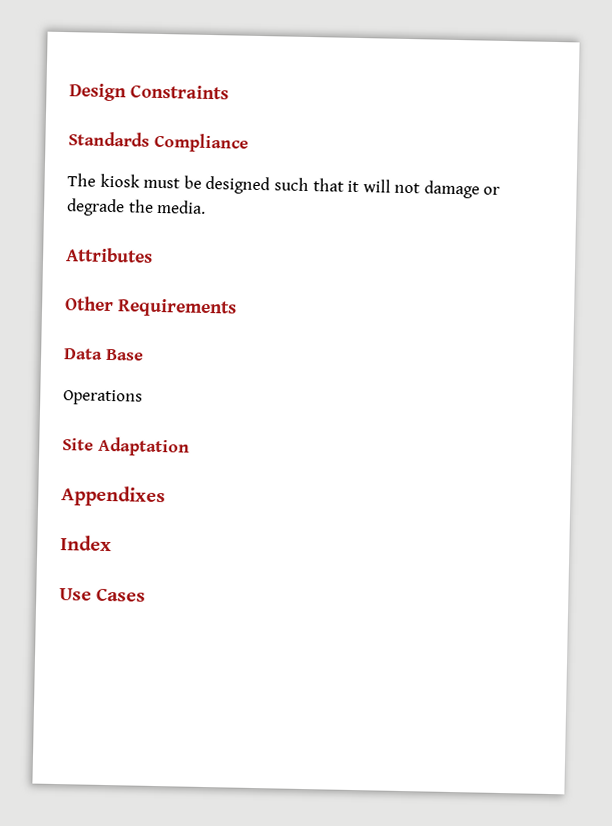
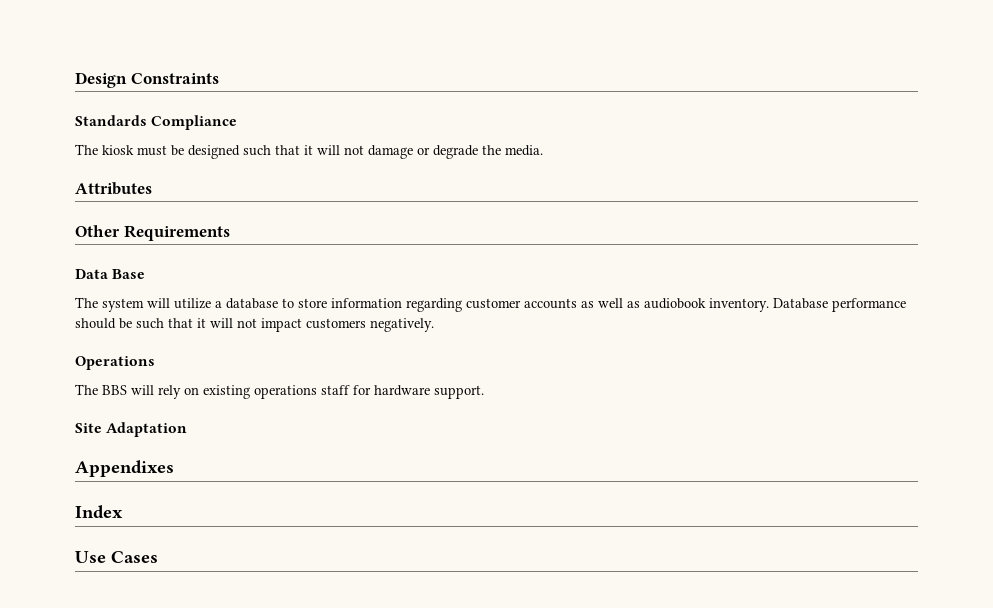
+ The system will utilize a database to store information regarding customer accounts as well as audiobook inventory. Database performance should be such that it will not impact customers negatively.
  Operations
+ The BBS will rely on existing operations staff for hardware support.

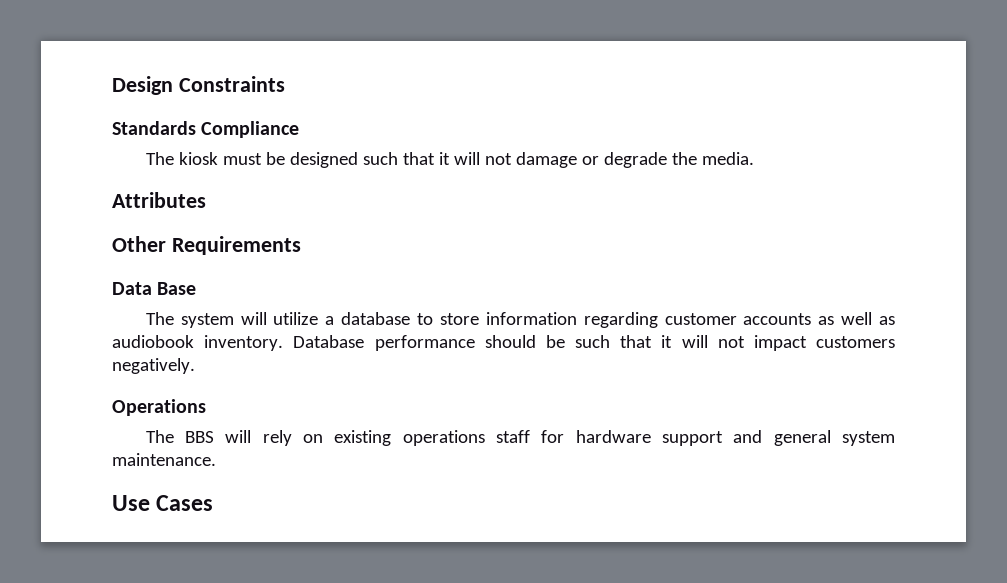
- The BBS will rely on existing operations staff for hardware support.
- Site Adaptation
- Appendixes
- Index
+ The BBS will rely on existing operations staff for hardware support and general system maintenance.

